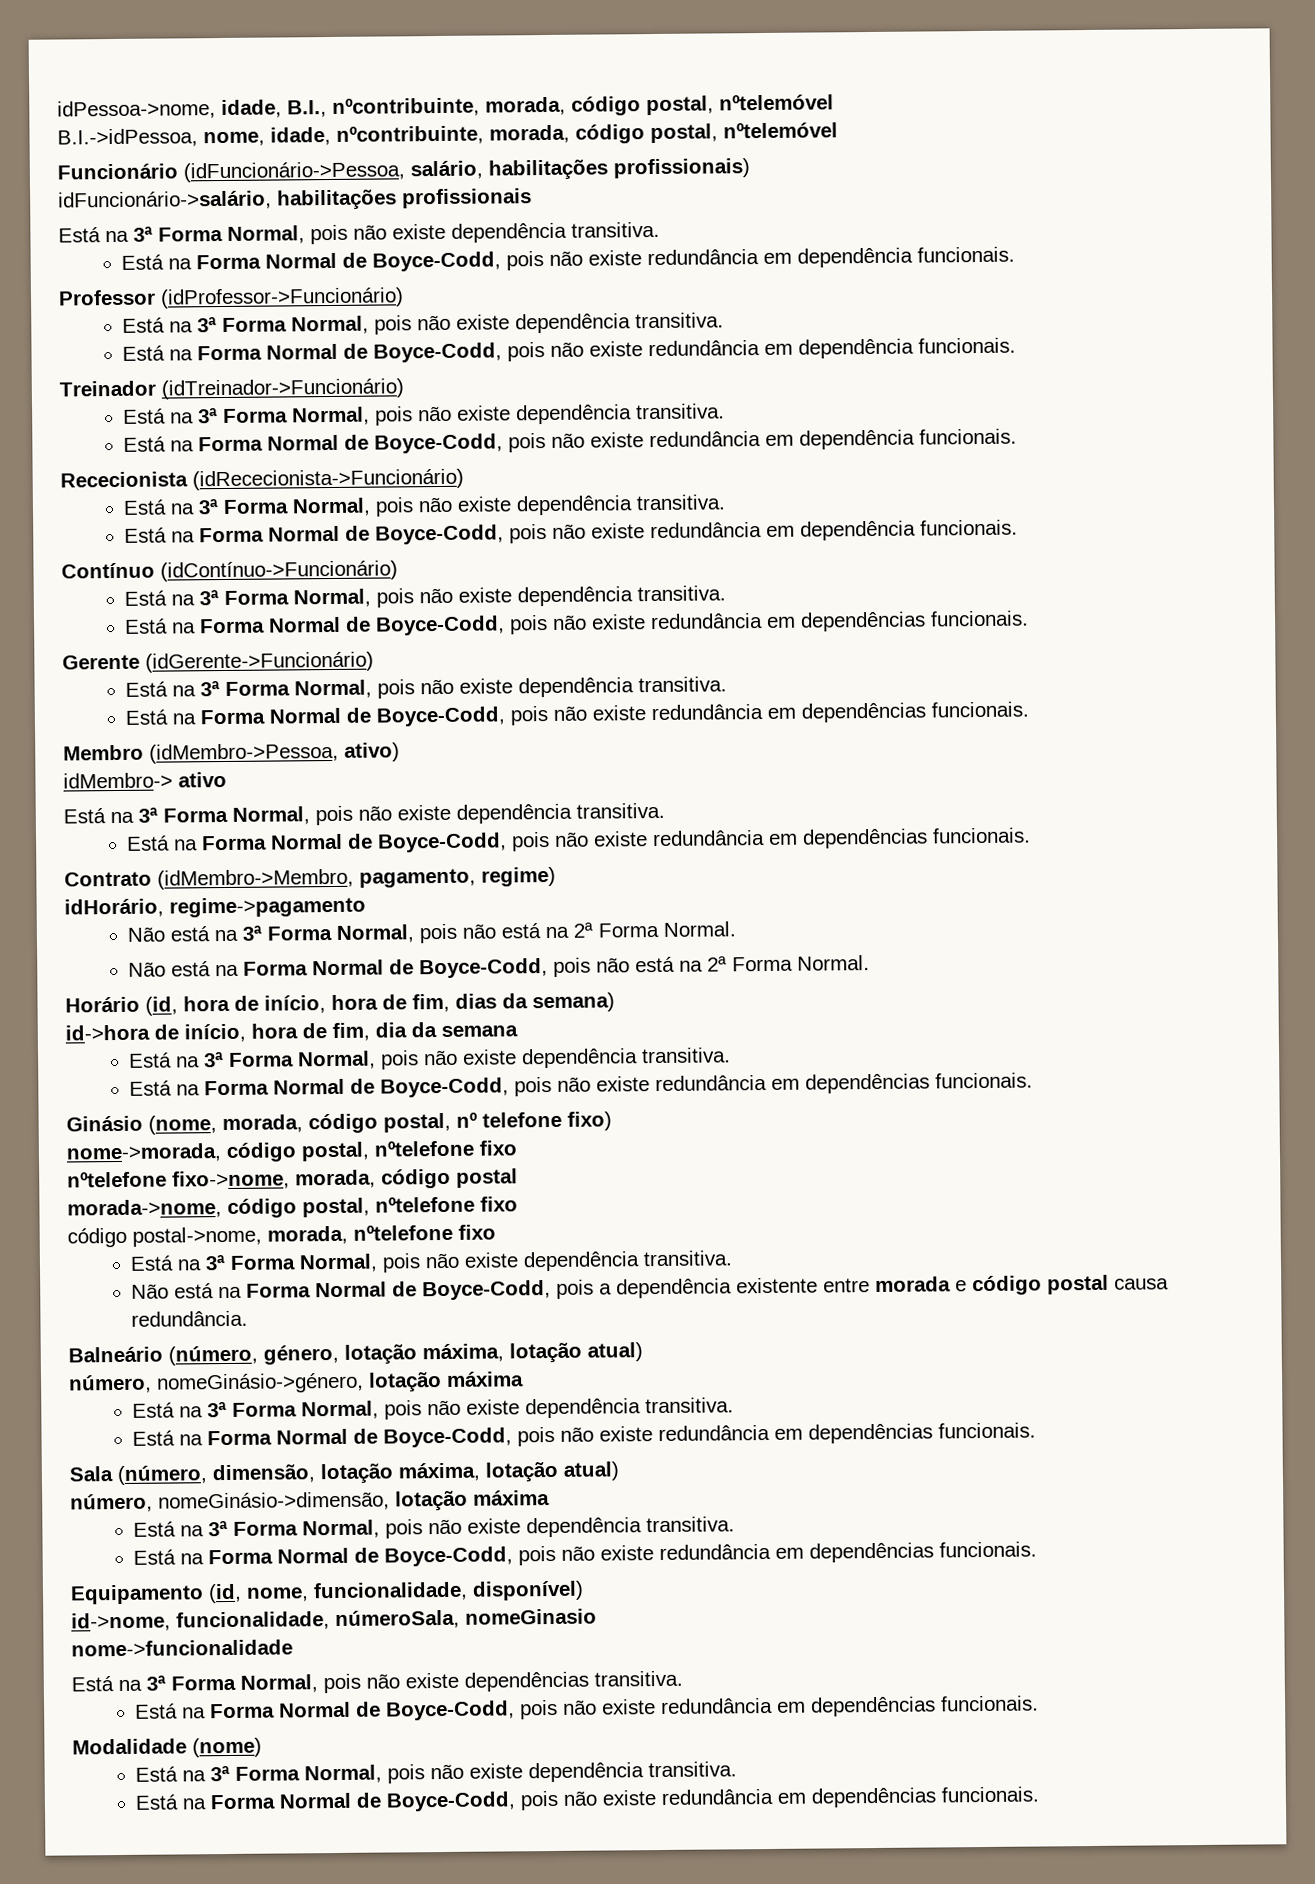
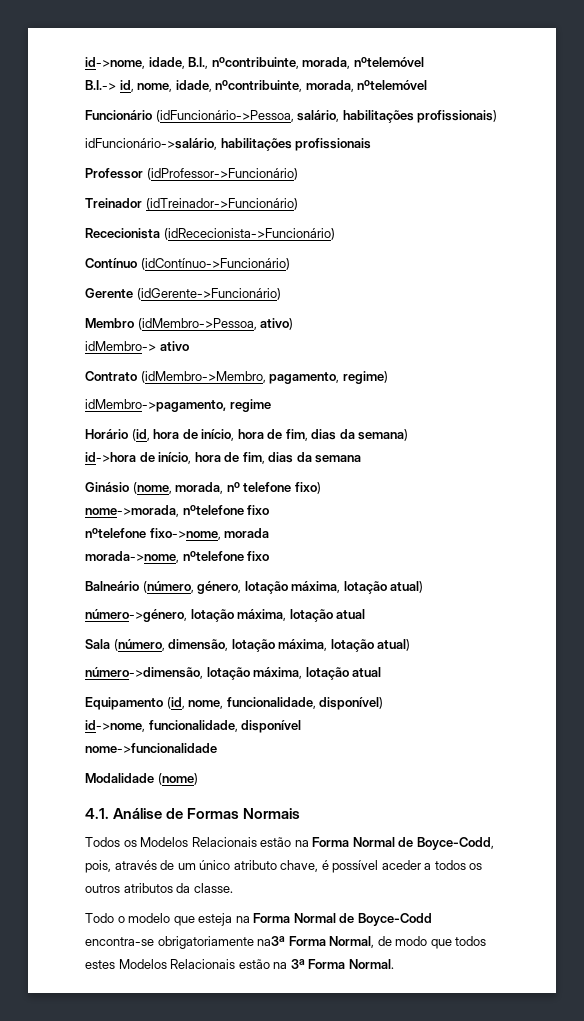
- idPessoa->nome, idade, B.I., nºcontribuinte, morada, código postal, nºtelemóvel
- B.I.->idPessoa, nome, idade, nºcontribuinte, morada, código postal, nºtelemóvel
+ id->nome, idade, B.I., nºcontribuinte, morada, nºtelemóvel
+ B.I.-> id, nome, idade, nºcontribuinte, morada, nºtelemóvel
  idFuncionário->salário, habilitações profissionais
- Está na 3ª Forma Normal, pois não existe dependência transitiva.
- Está na Forma Normal de Boyce-Codd, pois não existe redundância em dependência funcionais.
  Professor (idProfessor->Funcionário)
- Está na 3ª Forma Normal, pois não existe dependência transitiva.
- Está na Forma Normal de Boyce-Codd, pois não existe redundância em dependência funcionais.
  Treinador (idTreinador->Funcionário)
- Está na 3ª Forma Normal, pois não existe dependência transitiva.
- Está na Forma Normal de Boyce-Codd, pois não existe redundância em dependência funcionais.
  Rececionista (idRececionista->Funcionário)
- Está na 3ª Forma Normal, pois não existe dependência transitiva.
- Está na Forma Normal de Boyce-Codd, pois não existe redundância em dependência funcionais.
  Contínuo (idContínuo->Funcionário)
- Está na 3ª Forma Normal, pois não existe dependência transitiva.
- Está na Forma Normal de Boyce-Codd, pois não existe redundância em dependências funcionais.
  Gerente (idGerente->Funcionário)
- Está na 3ª Forma Normal, pois não existe dependência transitiva.
- Está na Forma Normal de Boyce-Codd, pois não existe redundância em dependências funcionais.
  idMembro-> ativo
- Está na 3ª Forma Normal, pois não existe dependência transitiva.
- Está na Forma Normal de Boyce-Codd, pois não existe redundância em dependências funcionais.
  Contrato (idMembro->Membro, pagamento, regime)
- idHorário, regime->pagamento
- Não está na 3ª Forma Normal, pois não está na 2ª Forma Normal.
- Não está na Forma Normal de Boyce-Codd, pois não está na 2ª Forma Normal.
+ idMembro->pagamento, regime
- id->hora de início, hora de fim, dia da semana
- Está na 3ª Forma Normal, pois não existe dependência transitiva.
- Está na Forma Normal de Boyce-Codd, pois não existe redundância em dependências funcionais.
+ id->hora de início, hora de fim, dias da semana
- Ginásio (nome, morada, código postal, nº telefone fixo)
+ Ginásio (nome, morada, nº telefone fixo)
- nome->morada, código postal, nºtelefone fixo
+ nome->morada, nºtelefone fixo
- nºtelefone fixo->nome, morada, código postal
+ nºtelefone fixo->nome, morada
- morada->nome, código postal, nºtelefone fixo
- código postal->nome, morada, nºtelefone fixo
- Está na 3ª Forma Normal, pois não existe dependência transitiva.
- Não está na Forma Normal de Boyce-Codd, pois a dependência existente entre morada e código postal causa redundância.
+ morada->nome, nºtelefone fixo
- número, nomeGinásio->género, lotação máxima
- Está na 3ª Forma Normal, pois não existe dependência transitiva.
- Está na Forma Normal de Boyce-Codd, pois não existe redundância em dependências funcionais.
+ número->género, lotação máxima, lotação atual
- número, nomeGinásio->dimensão, lotação máxima
- Está na 3ª Forma Normal, pois não existe dependência transitiva.
- Está na Forma Normal de Boyce-Codd, pois não existe redundância em dependências funcionais.
+ número->dimensão, lotação máxima, lotação atual
- id->nome, funcionalidade, númeroSala, nomeGinasio
+ id->nome, funcionalidade, disponível
- Está na 3ª Forma Normal, pois não existe dependências transitiva.
- Está na Forma Normal de Boyce-Codd, pois não existe redundância em dependências funcionais.
  Modalidade (nome)
- Está na 3ª Forma Normal, pois não existe dependência transitiva.
- Está na Forma Normal de Boyce-Codd, pois não existe redundância em dependências funcionais.
+ 4.1. Análise de Formas Normais
+ Todos os Modelos Relacionais estão na Forma Normal de Boyce-Codd, pois, através de um único atributo chave, é possível aceder a todos os outros atributos da classe.
+ Todo o modelo que esteja na Forma Normal de Boyce-Codd encontra-se obrigatoriamente na3ª Forma Normal, de modo que todos estes Modelos Relacionais estão na 3ª Forma Normal.

